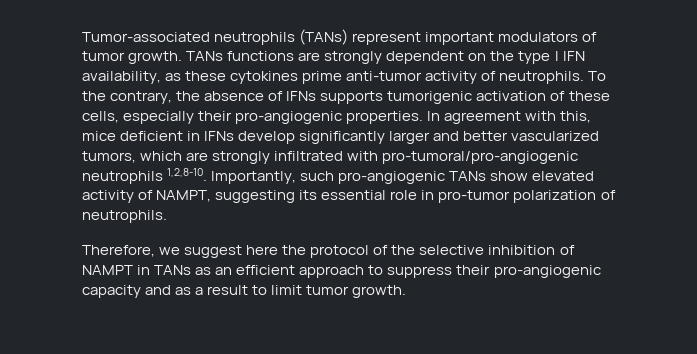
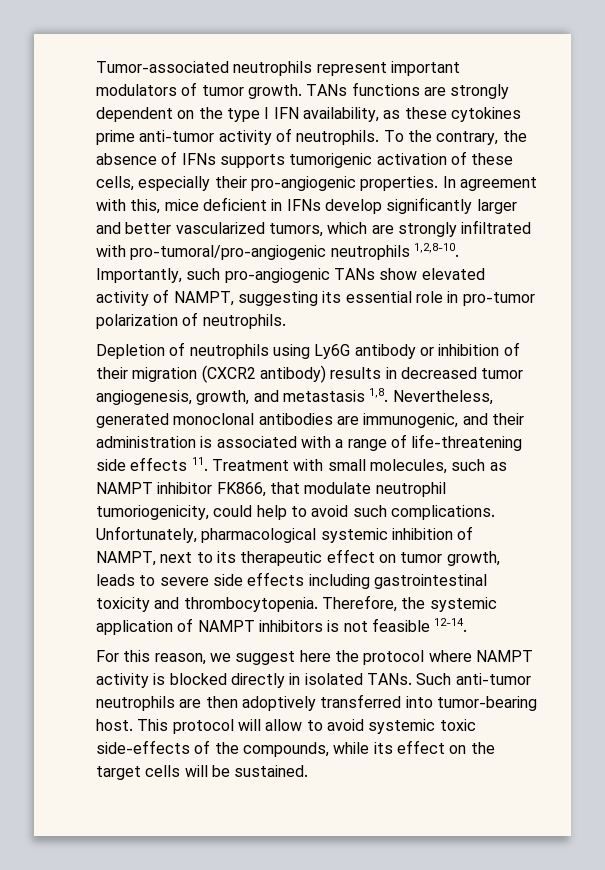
- Tumor-associated neutrophils (TANs) represent important modulators of tumor growth.
+ Tumor-associated neutrophils represent important modulators of tumor growth.
- Therefore, we suggest here the protocol of the selective inhibition of NAMPT in TANs as an efficient approach to suppress their pro-angiogenic capacity and as a result to limit tumor growth.
+ Depletion of neutrophils using Ly6G antibody or inhibition of their migration (CXCR2 antibody) results in decreased tumor angiogenesis, growth, and metastasis 1,8. Nevertheless, generated monoclonal antibodies are immunogenic, and their administration is associated with a range of life-threatening side effects 11. Treatment with small molecules, such as NAMPT inhibitor FK866, that modulate neutrophil tumoriogenicity, could help to avoid such complications. Unfortunately, pharmacological systemic inhibition of NAMPT, next to its therapeutic effect on tumor growth, leads to severe side effects including gastrointestinal toxicity and thrombocytopenia. Therefore, the systemic application of NAMPT inhibitors is not feasible 12-14.
+ For this reason, we suggest here the protocol where NAMPT activity is blocked directly in isolated TANs. Such anti-tumor neutrophils are then adoptively transferred into tumor-bearing host. This protocol will allow to avoid systemic toxic side-effects of the compounds, while its effect on the target cells will be sustained.

